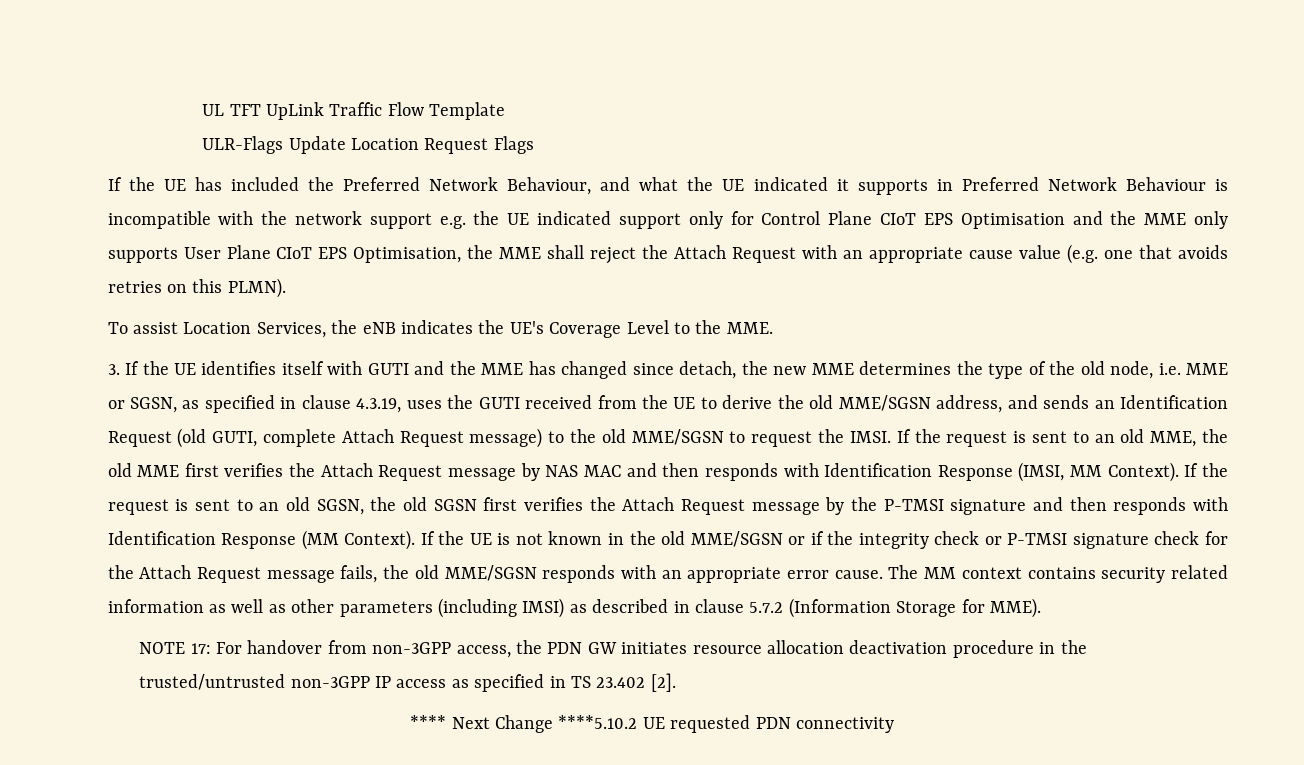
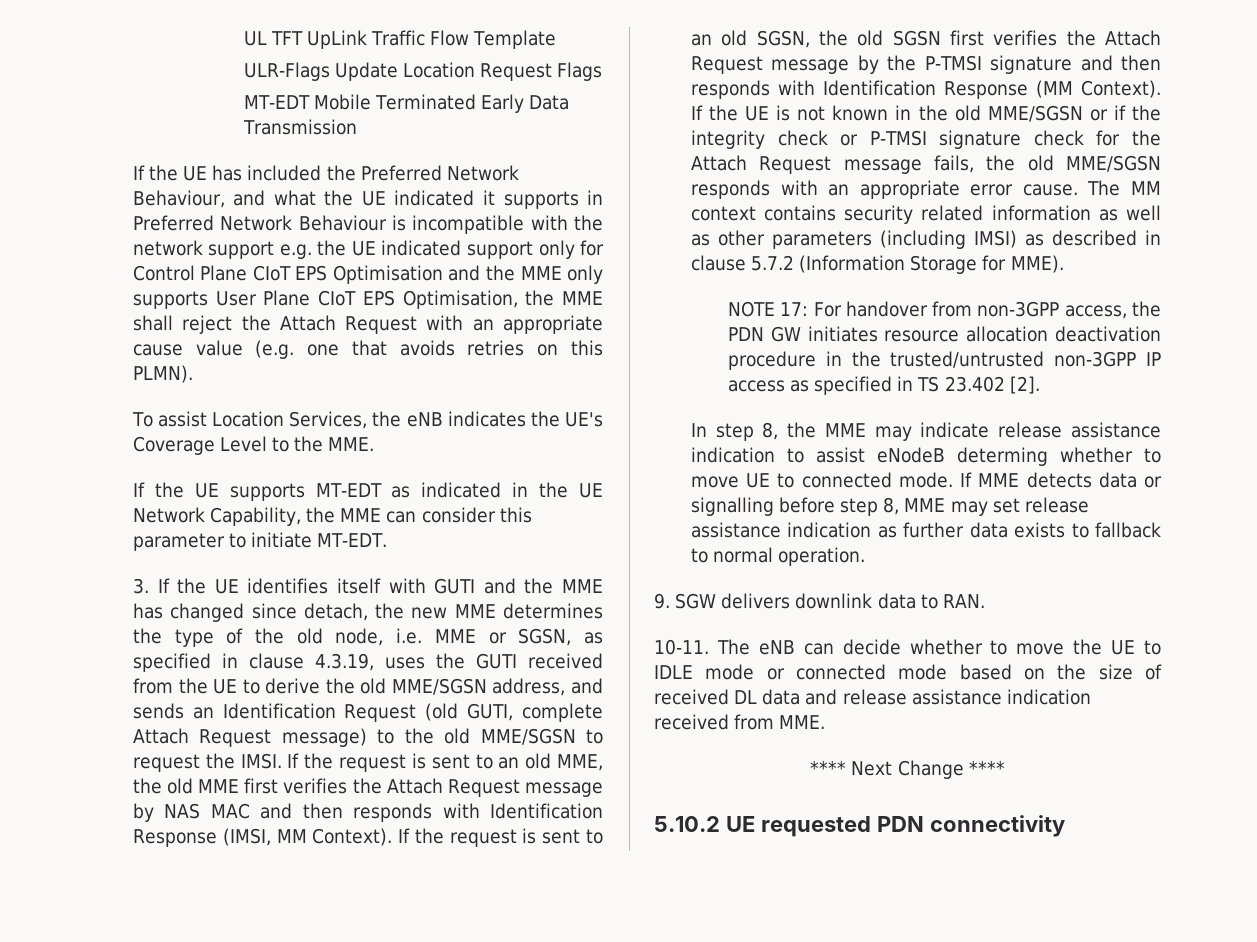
+ MT-EDT Mobile Terminated Early Data Transmission
+ If the UE supports MT-EDT as indicated in the UE Network Capability, the MME can consider this parameter to initiate MT-EDT.
+ In step 8, the MME may indicate release assistance indication to assist eNodeB determing whether to move UE to connected mode. If MME detects data or signalling before step 8, MME may set release assistance indication as further data exists to fallback to normal operation.
+ 9. SGW delivers downlink data to RAN.
+ 10-11. The eNB can decide whether to move the UE to IDLE mode or connected mode based on the size of received DL data and release assistance indication received from MME.
- **** Next Change ****5.10.2 UE requested PDN connectivity
+ **** Next Change ****
+ 5.10.2 UE requested PDN connectivity

